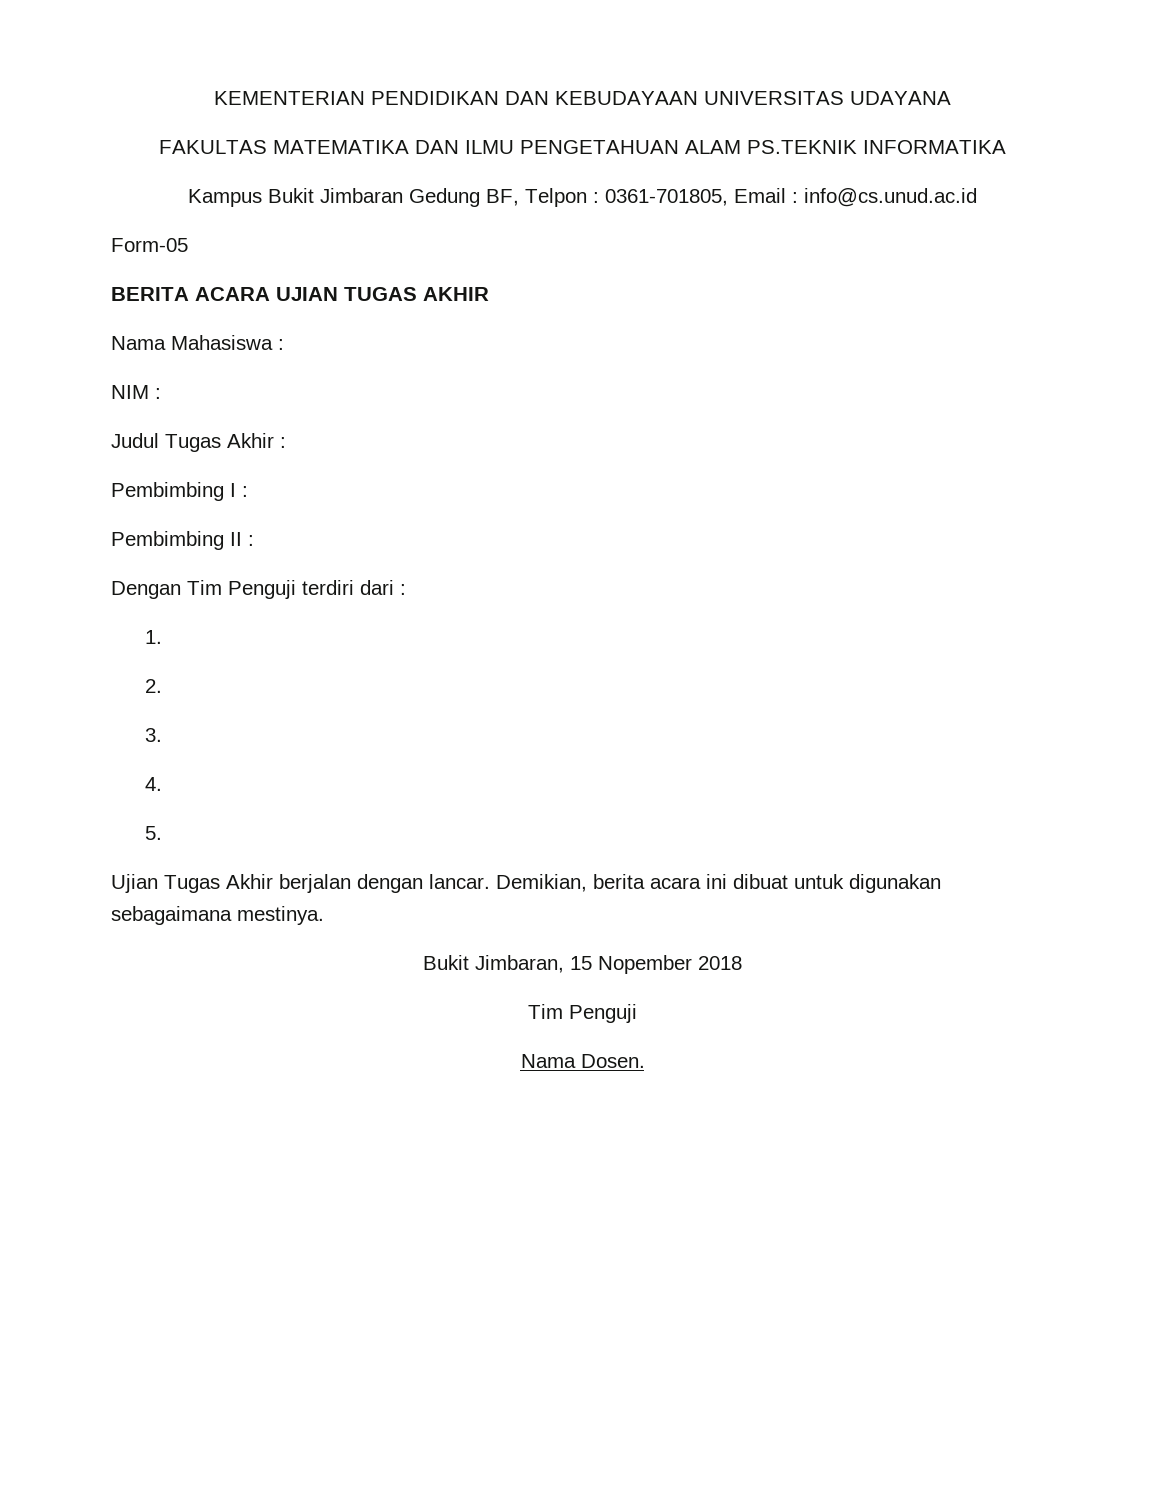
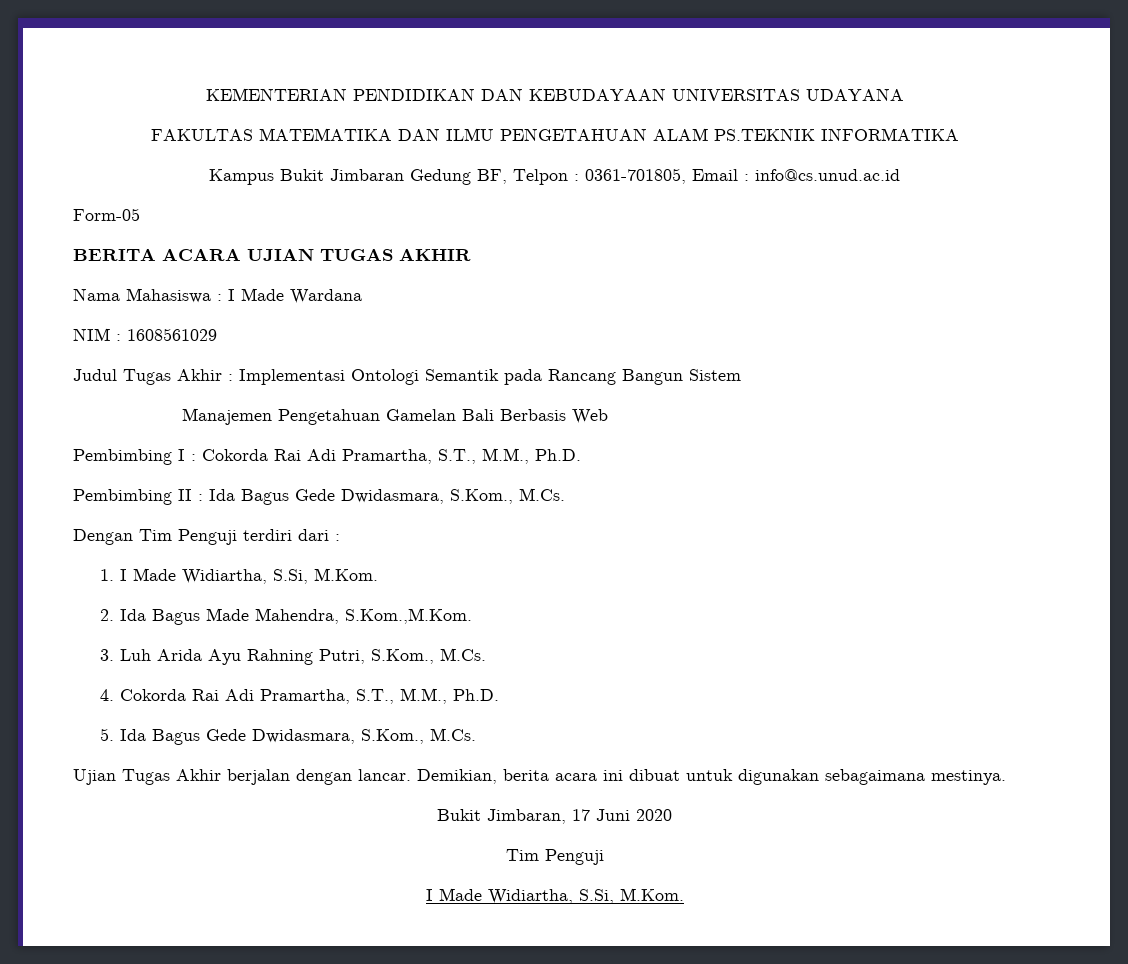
- Nama Mahasiswa :
+ Nama Mahasiswa : I Made Wardana
- NIM :
+ NIM : 1608561029
- Judul Tugas Akhir :
- Pembimbing I :
- Pembimbing II :
+ Judul Tugas Akhir : Implementasi Ontologi Semantik pada Rancang Bangun Sistem
+ Manajemen Pengetahuan Gamelan Bali Berbasis Web
+ Pembimbing I : Cokorda Rai Adi Pramartha, S.T., M.M., Ph.D.
+ Pembimbing II : Ida Bagus Gede Dwidasmara, S.Kom., M.Cs.
- 1.
- 2.
- 3.
- 4.
- 5.
+ 1. I Made Widiartha, S.Si, M.Kom.
+ 2. Ida Bagus Made Mahendra, S.Kom.,M.Kom.
+ 3. Luh Arida Ayu Rahning Putri, S.Kom., M.Cs.
+ 4. Cokorda Rai Adi Pramartha, S.T., M.M., Ph.D.
+ 5. Ida Bagus Gede Dwidasmara, S.Kom., M.Cs.
- Bukit Jimbaran, 15 Nopember 2018
+ Bukit Jimbaran, 17 Juni 2020
  Tim Penguji
- Nama Dosen.
+ I Made Widiartha, S.Si, M.Kom.

